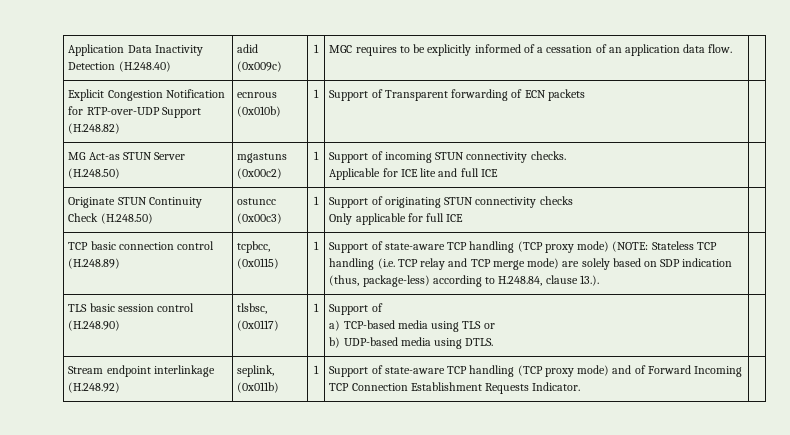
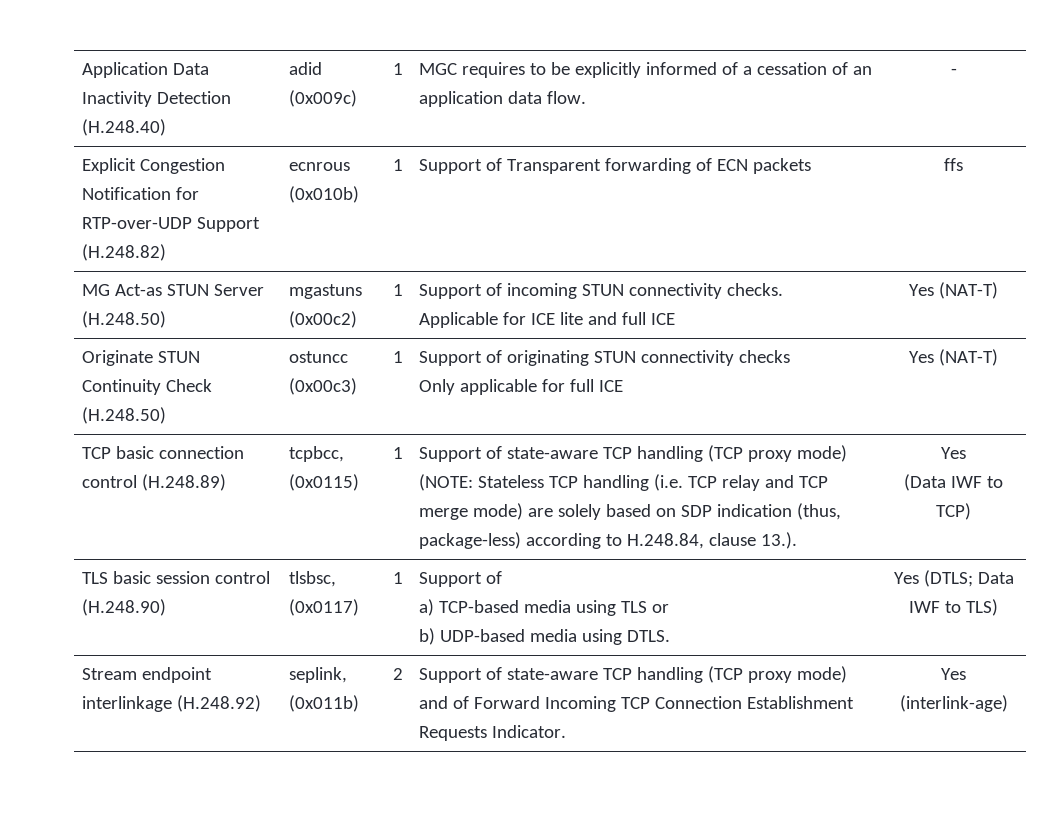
- Application Data Inactivity Detection (H.248.40) | adid (0x009c) | 1 | MGC requires to be explicitly informed of a cessation of an application data flow. |
+ Application Data Inactivity Detection (H.248.40) | adid (0x009c) | 1 | MGC requires to be explicitly informed of a cessation of an application data flow. | -
- Explicit Congestion Notification for RTP-over-UDP Support (H.248.82) | ecnrous (0x010b) | 1 | Support of Transparent forwarding of ECN packets |
+ Explicit Congestion Notification for RTP-over-UDP Support (H.248.82) | ecnrous (0x010b) | 1 | Support of Transparent forwarding of ECN packets | ffs
  MG Act-as STUN Server (H.248.50) | mgastuns (0x00c2) | 1 | Support of incoming STUN connectivity checks.
- Applicable for ICE lite and full ICE |
+ Applicable for ICE lite and full ICE | Yes (NAT-T)
  Originate STUN Continuity Check (H.248.50) | ostuncc (0x00c3) | 1 | Support of originating STUN connectivity checks
- Only applicable for full ICE |
+ Only applicable for full ICE | Yes (NAT-T)
- Support of state-aware TCP handling (TCP proxy mode) (NOTE: Stateless TCP handling (i.e. TCP relay and TCP merge mode) are solely based on SDP indication (thus, package-less) according to H.248.84, clause 13.).
+ Support of state-aware TCP handling (TCP proxy mode) (NOTE: Stateless TCP handling (i.e. TCP relay and TCP merge mode) are solely based on SDP indication (thus, package-less) according to H.248.84, clause 13.). | Yes
+ (Data IWF to TCP)
  TLS basic session control (H.248.90) | tlsbsc, (0x0117) | 1 | Support of
  a) TCP-based media using TLS or
- b) UDP-based media using DTLS. |
+ b) UDP-based media using DTLS. | Yes (DTLS; Data IWF to TLS)
- Stream endpoint interlinkage (H.248.92) | seplink, (0x011b) | 1 | Support of state-aware TCP handling (TCP proxy mode) and of Forward Incoming TCP Connection Establishment Requests Indicator. |
+ Stream endpoint interlinkage (H.248.92) | seplink, (0x011b) | 2 | Support of state-aware TCP handling (TCP proxy mode) and of Forward Incoming TCP Connection Establishment Requests Indicator. | Yes (interlink-age)

